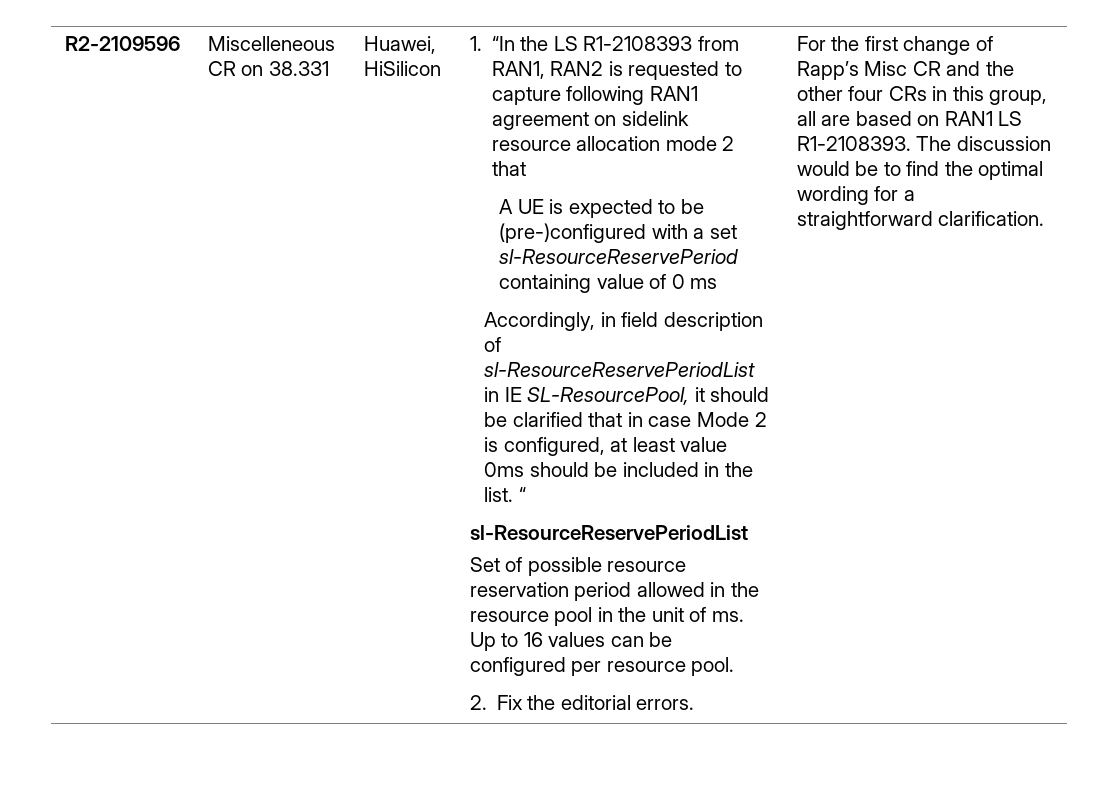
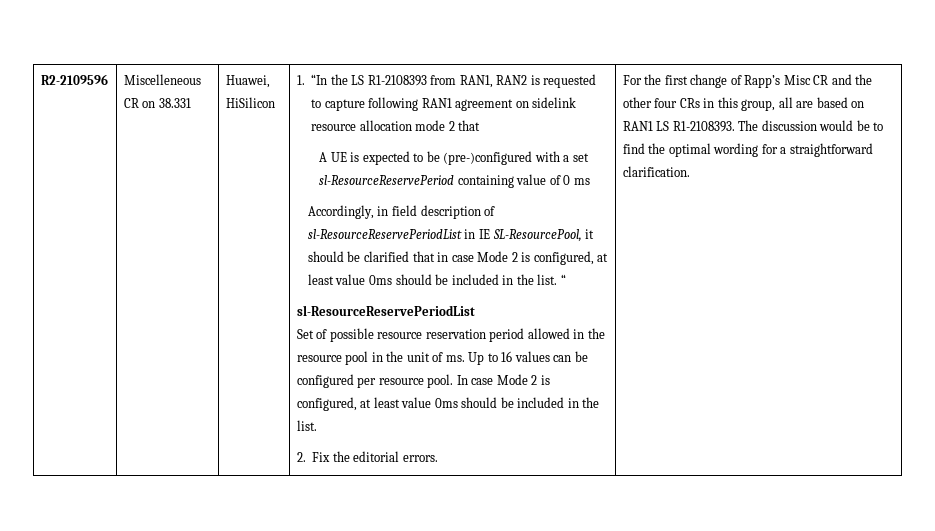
+ In case Mode 2 is configured, at least value 0ms should be included in the list.

